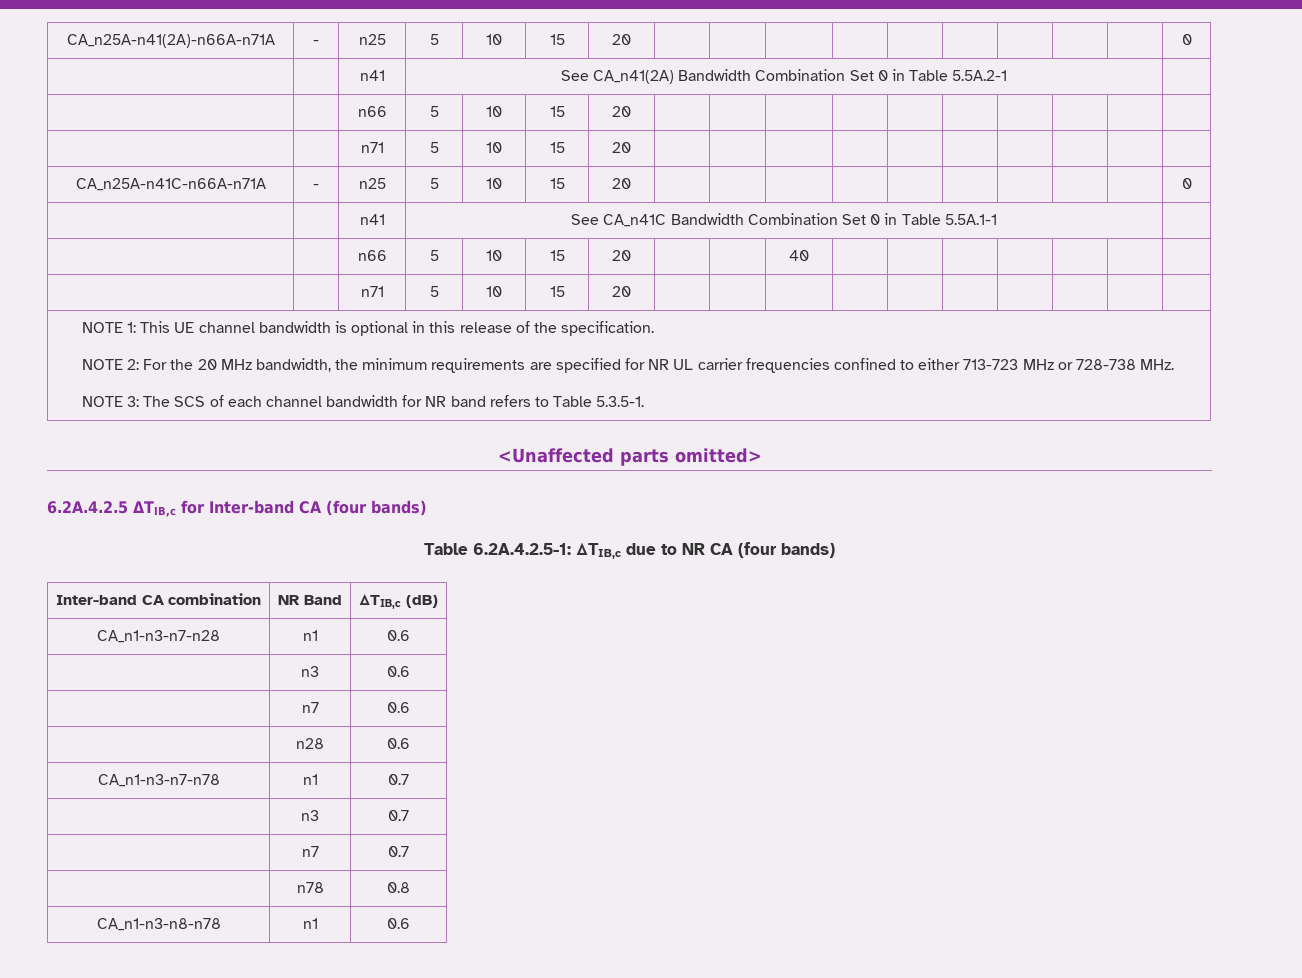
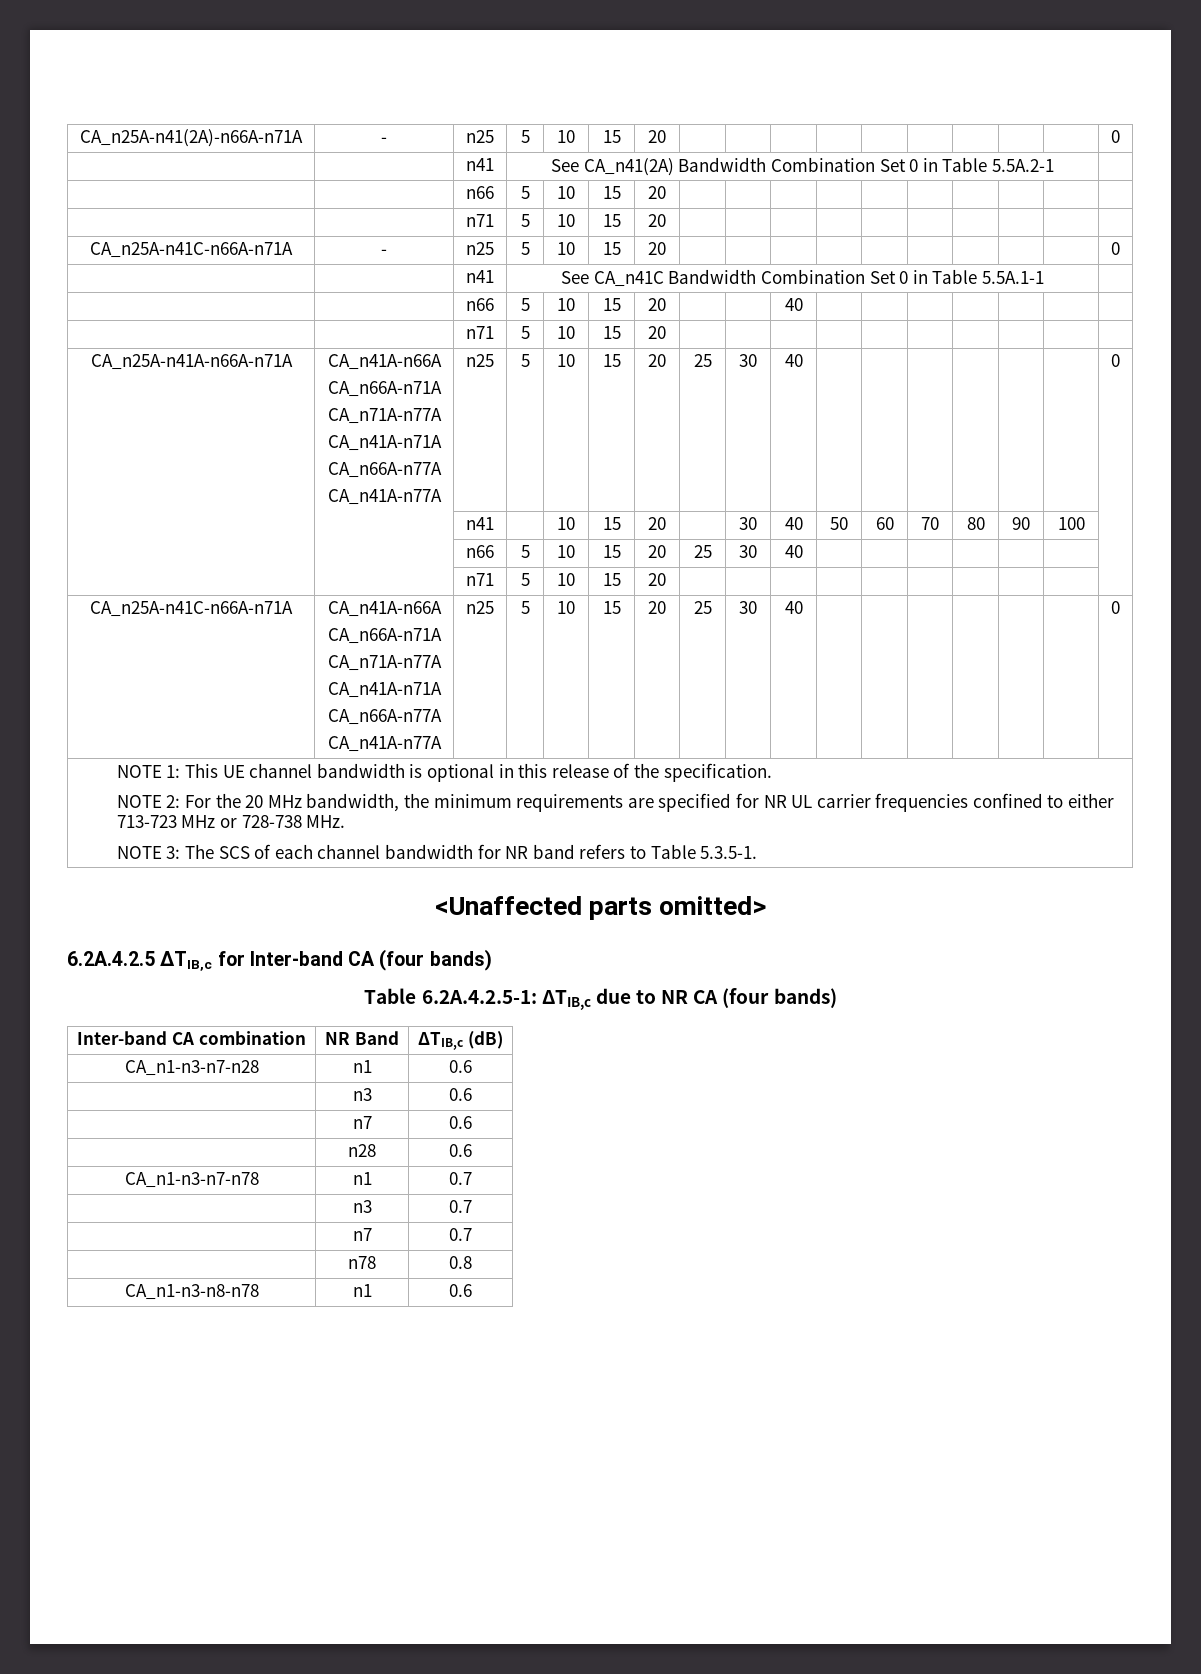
+ CA_n25A-n41A-n66A-n71A | CA_n41A-n66A
+ CA_n66A-n71A
+ CA_n71A-n77A
+ CA_n41A-n71A
+ CA_n66A-n77A
+ CA_n41A-n77A | n25 | 5 | 10 | 15 | 20 | 25 | 30 | 40 | | | | | | | 0
+ | | n41 | | 10 | 15 | 20 | | 30 | 40 | 50 | 60 | 70 | 80 | 90 | 100 |
+ | | n66 | 5 | 10 | 15 | 20 | 25 | 30 | 40 | | | | | | |
+ | | n71 | 5 | 10 | 15 | 20 | | | | | | | | | |
+ CA_n25A-n41C-n66A-n71A | CA_n41A-n66A
+ CA_n66A-n71A
+ CA_n71A-n77A
+ CA_n41A-n71A
+ CA_n66A-n77A
+ CA_n41A-n77A | n25 | 5 | 10 | 15 | 20 | 25 | 30 | 40 | | | | | | | 0

